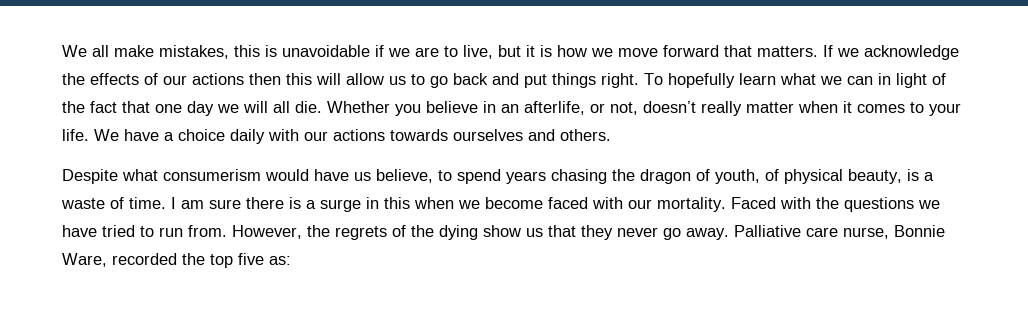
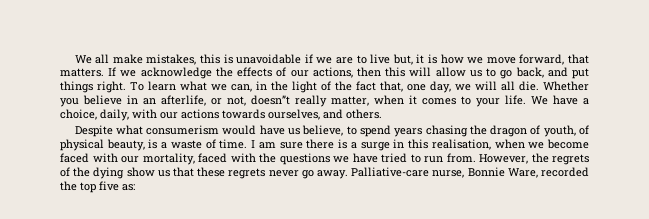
- We all make mistakes, this is unavoidable if we are to live, but it is how we move forward that matters.
+ We all make mistakes, this is unavoidable if we are to live but, it is how we move forward, that matters.
- If we acknowledge the effects of our actions then this will allow us to go back and put things right.
+ If we acknowledge the effects of our actions, then this will allow us to go back, and put things right.
- To hopefully learn what we can in light of the fact that one day we will all die.
+ To learn what we can, in the light of the fact that, one day, we will all die.
- Whether you believe in an afterlife, or not, doesn’t really matter when it comes to your life.
+ Whether you believe in an afterlife, or not, doesn”t really matter, when it comes to your life.
- We have a choice daily with our actions towards ourselves and others.
+ We have a choice, daily, with our actions towards ourselves, and others.
- I am sure there is a surge in this when we become faced with our mortality. Faced with the questions we have tried to run from.
+ I am sure there is a surge in this realisation, when we become faced with our mortality, faced with the questions we have tried to run from.
- However, the regrets of the dying show us that they never go away.
+ However, the regrets of the dying show us that these regrets never go away.
- Palliative care nurse, Bonnie Ware, recorded the top five as:
+ Palliative-care nurse, Bonnie Ware, recorded the top five as:

